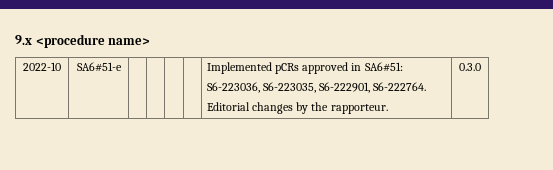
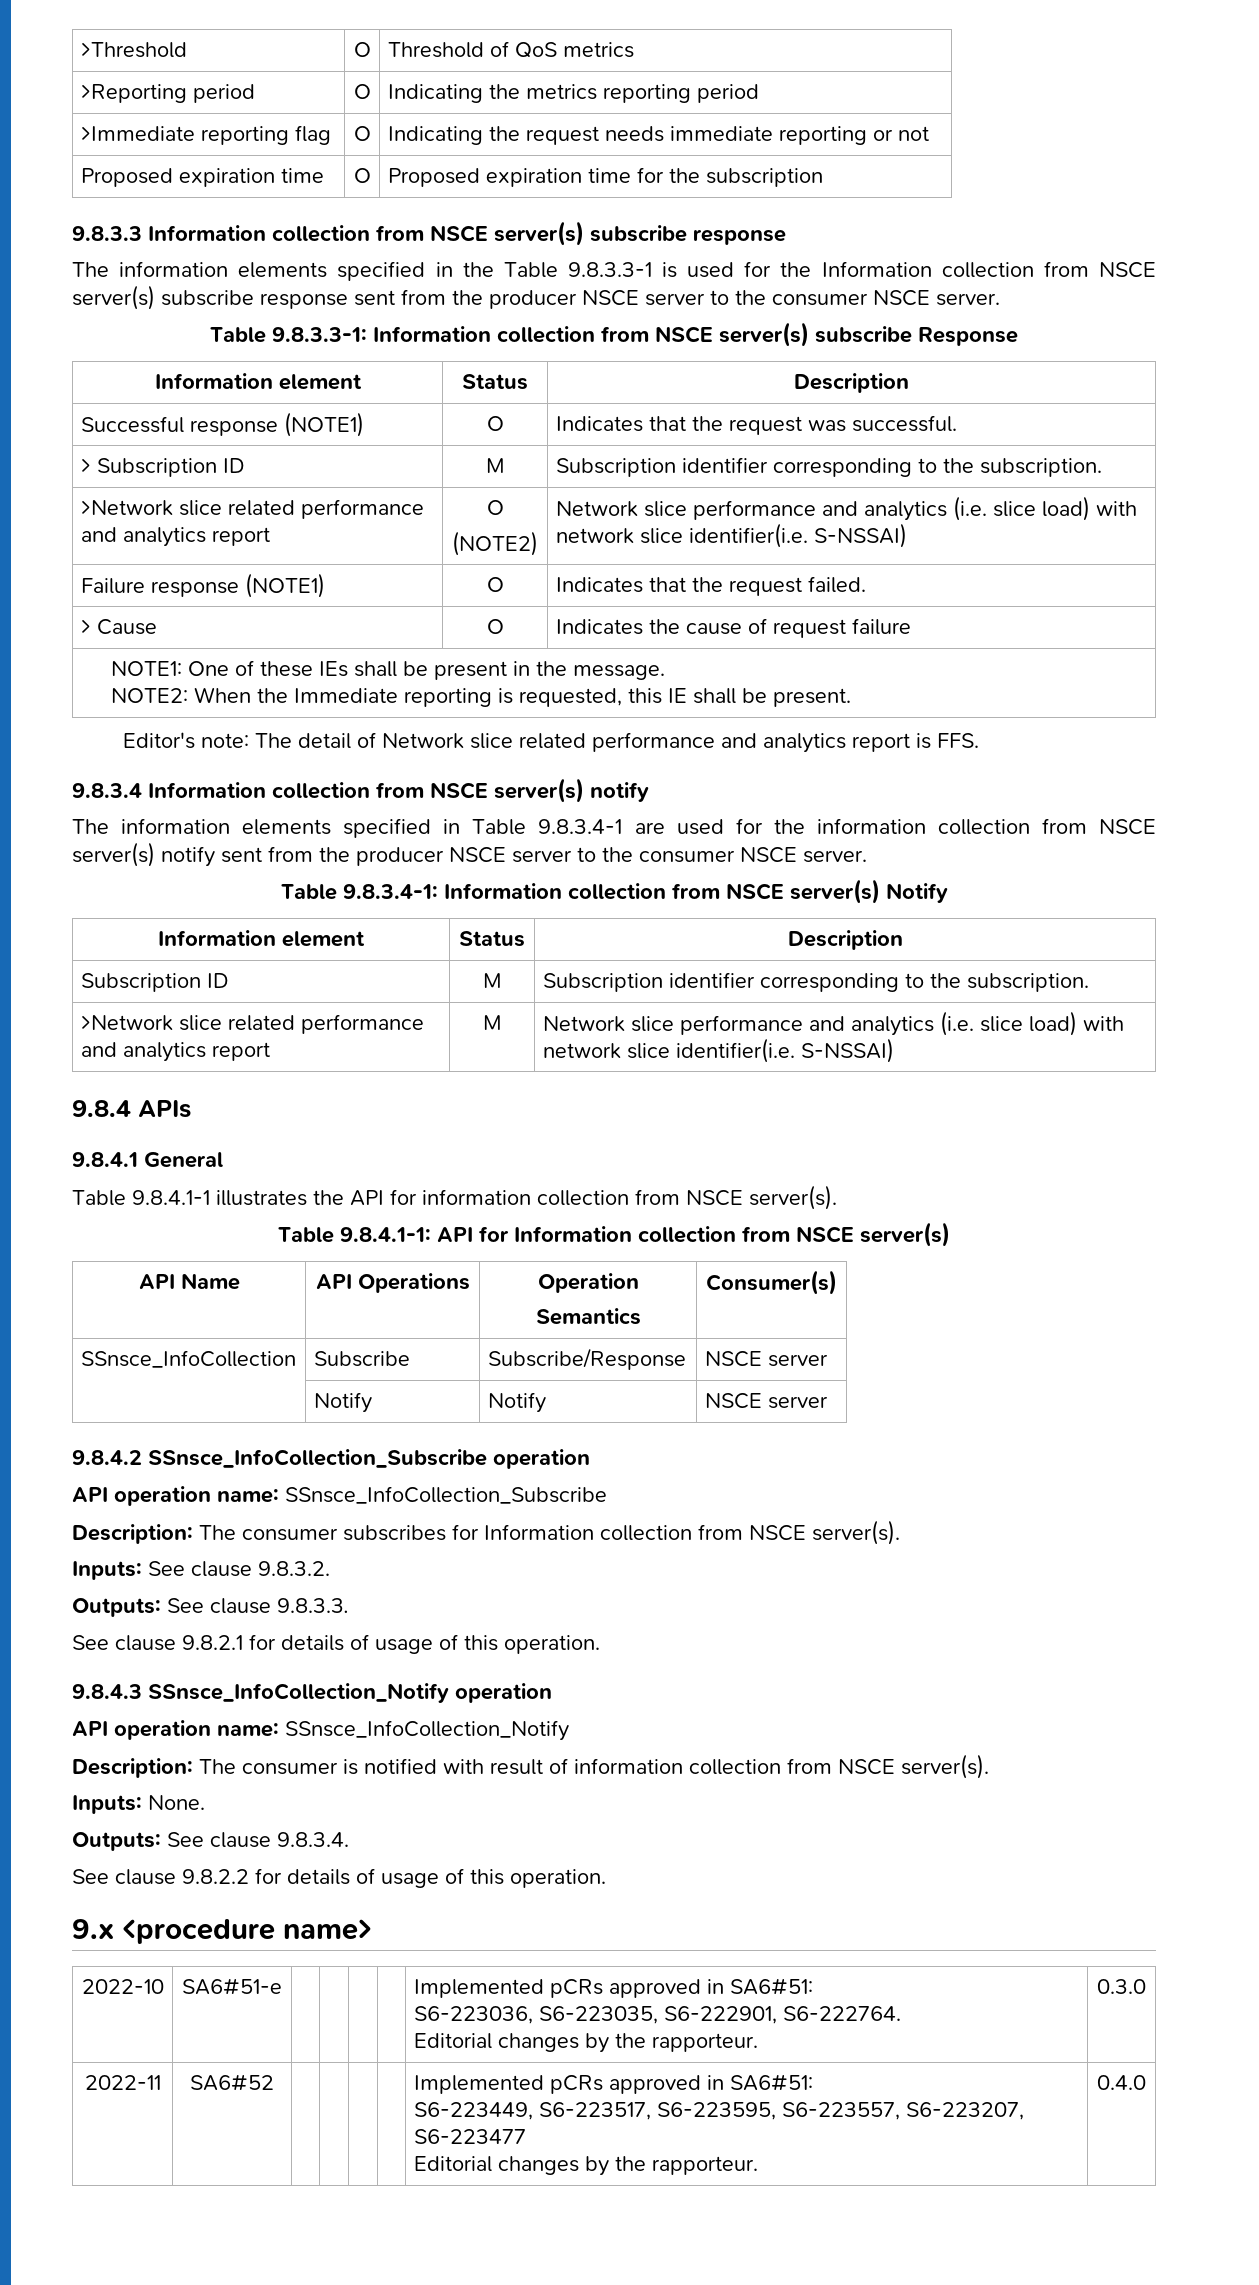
+ >Threshold | O | Threshold of QoS metrics
+ >Reporting period | O | Indicating the metrics reporting period
+ >Immediate reporting flag | O | Indicating the request needs immediate reporting or not
+ Proposed expiration time | O | Proposed expiration time for the subscription
+ 9.8.3.3 Information collection from NSCE server(s) subscribe response
+ The information elements specified in the Table 9.8.3.3-1 is used for the Information collection from NSCE server(s) subscribe response sent from the producer NSCE server to the consumer NSCE server.
+ Table 9.8.3.3-1: Information collection from NSCE server(s) subscribe Response
+ Information element | Status | Description
+ Successful response (NOTE1) | O | Indicates that the request was successful.
+ > Subscription ID | M | Subscription identifier corresponding to the subscription.
+ >Network slice related performance and analytics report | O
+ (NOTE2) | Network slice performance and analytics (i.e. slice load) with network slice identifier(i.e. S-NSSAI)
+ Failure response (NOTE1) | O | Indicates that the request failed.
+ > Cause | O | Indicates the cause of request failure
+ NOTE1: One of these IEs shall be present in the message.
+ NOTE2: When the Immediate reporting is requested, this IE shall be present.
+ Editor's note: The detail of Network slice related performance and analytics report is FFS.
+ 9.8.3.4 Information collection from NSCE server(s) notify
+ The information elements specified in Table 9.8.3.4-1 are used for the information collection from NSCE server(s) notify sent from the producer NSCE server to the consumer NSCE server.
+ Table 9.8.3.4-1: Information collection from NSCE server(s) Notify
+ Information element | Status | Description
+ Subscription ID | M | Subscription identifier corresponding to the subscription.
+ >Network slice related performance and analytics report | M | Network slice performance and analytics (i.e. slice load) with network slice identifier(i.e. S-NSSAI)
+ 9.8.4 APIs
+ 9.8.4.1 General
+ Table 9.8.4.1-1 illustrates the API for information collection from NSCE server(s).
+ Table 9.8.4.1-1: API for Information collection from NSCE server(s)
+ API Name | API Operations | Operation
+ Semantics | Consumer(s)
+ SSnsce_InfoCollection | Subscribe | Subscribe/Response | NSCE server
+ | Notify | Notify | NSCE server
+ 9.8.4.2 SSnsce_InfoCollection_Subscribe operation
+ API operation name: SSnsce_InfoCollection_Subscribe
+ Description: The consumer subscribes for Information collection from NSCE server(s).
+ Inputs: See clause 9.8.3.2.
+ Outputs: See clause 9.8.3.3.
+ See clause 9.8.2.1 for details of usage of this operation.
+ 9.8.4.3 SSnsce_InfoCollection_Notify operation
+ API operation name: SSnsce_InfoCollection_Notify
+ Description: The consumer is notified with result of information collection from NSCE server(s).
+ Inputs: None.
+ Outputs: See clause 9.8.3.4.
+ See clause 9.8.2.2 for details of usage of this operation.
+ 2022-11 | SA6#52 | | | | | Implemented pCRs approved in SA6#51:
+ S6-223449, S6-223517, S6-223595, S6-223557, S6-223207, S6-223477
+ Editorial changes by the rapporteur. | 0.4.0

